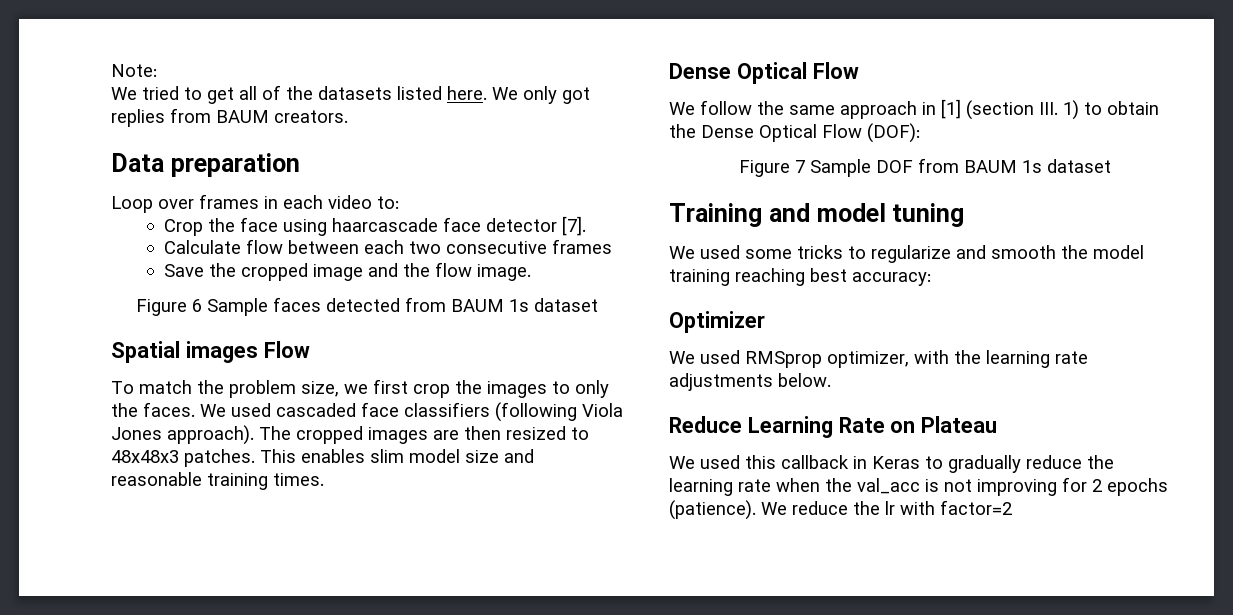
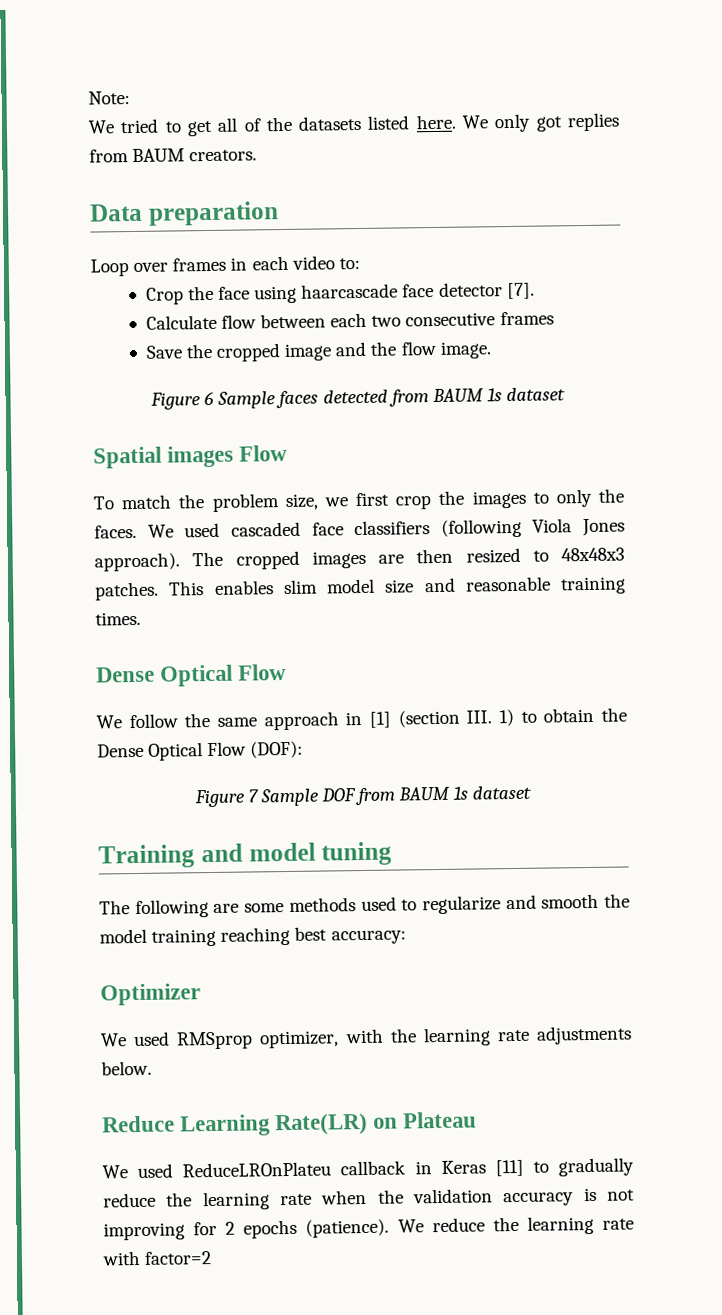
- We used some tricks to regularize and smooth the model training reaching best accuracy:
+ The following are some methods used to regularize and smooth the model training reaching best accuracy:
- Reduce Learning Rate on Plateau
+ Reduce Learning Rate(LR) on Plateau
- We used this callback in Keras to gradually reduce the learning rate when the val_acc is not improving for 2 epochs (patience).
+ We used ReduceLROnPlateu callback in Keras [11] to gradually reduce the learning rate when the validation accuracy is not improving for 2 epochs (patience).
- We reduce the lr with factor=2
+ We reduce the learning rate with factor=2

